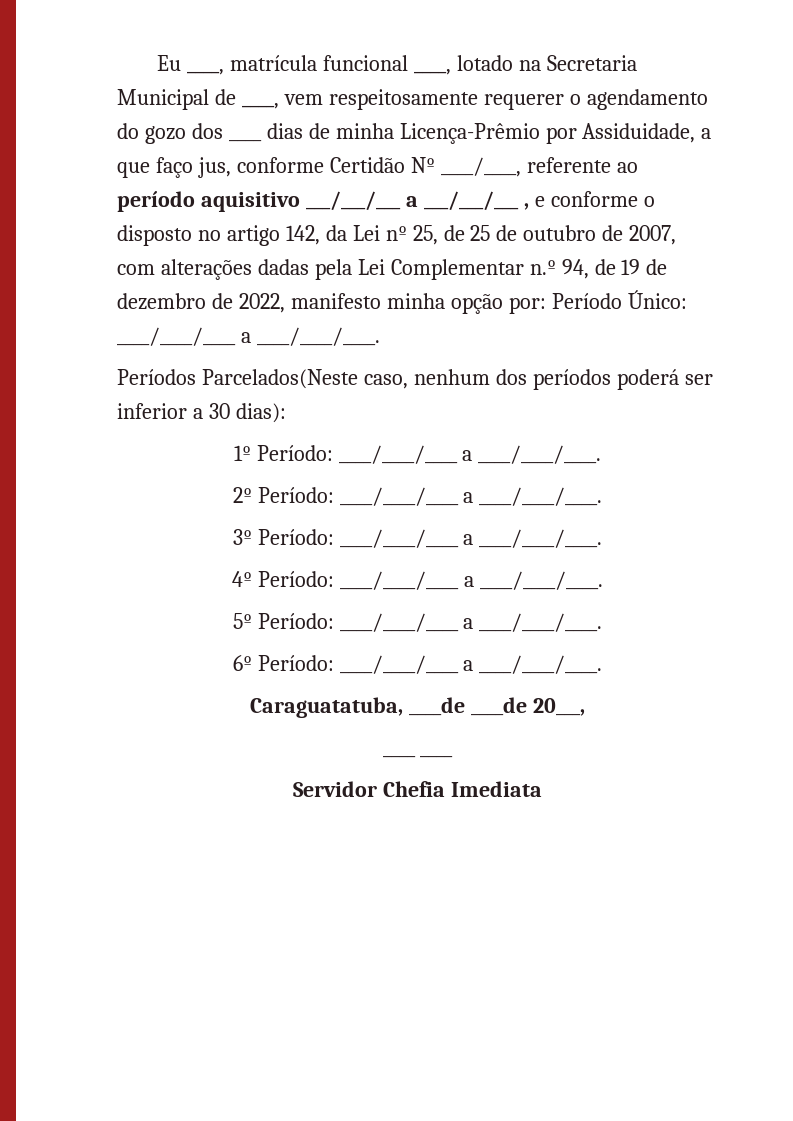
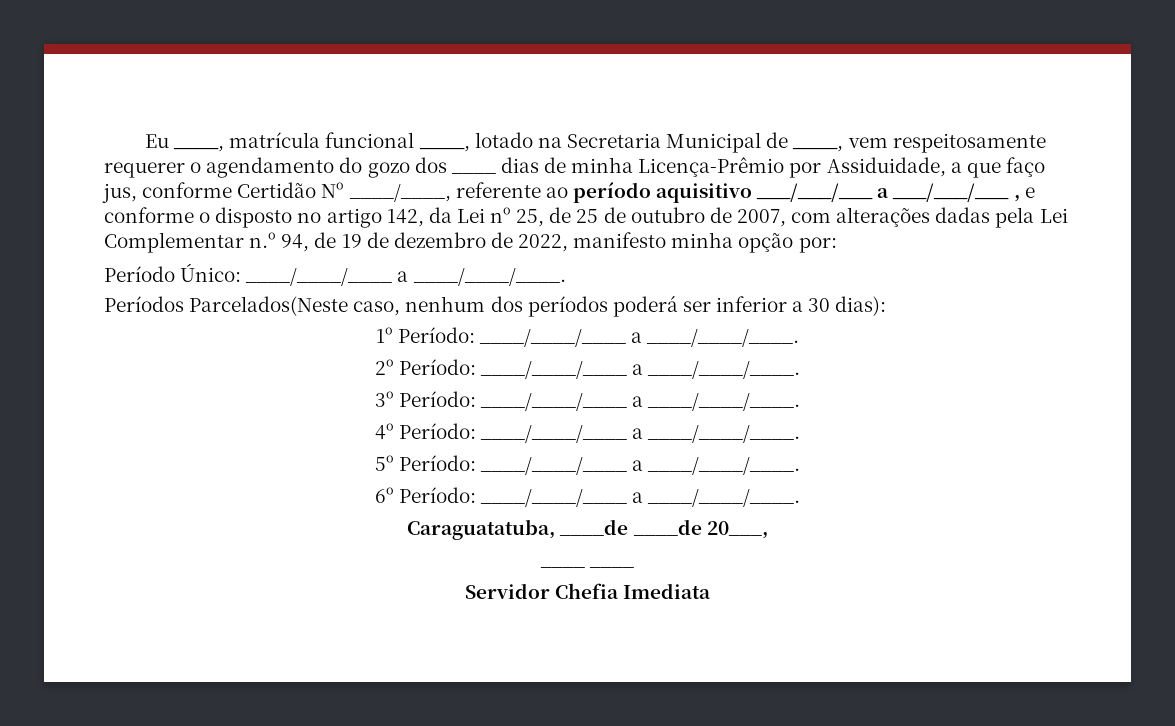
- Eu ____, matrícula funcional ____, lotado na Secretaria Municipal de ____, vem respeitosamente requerer o agendamento do gozo dos ____ dias de minha Licença-Prêmio por Assiduidade, a que faço jus, conforme Certidão Nº ____/____, referente ao período aquisitivo ___/___/___ a ___/___/___ , e conforme o disposto no artigo 142, da Lei nº 25, de 25 de outubro de 2007, com alterações dadas pela Lei Complementar n.º 94, de 19 de dezembro de 2022, manifesto minha opção por: Período Único:
+ Eu ____, matrícula funcional ____, lotado na Secretaria Municipal de ____, vem respeitosamente requerer o agendamento do gozo dos ____ dias de minha Licença-Prêmio por Assiduidade, a que faço jus, conforme Certidão Nº ____/____, referente ao período aquisitivo ___/___/___ a ___/___/___ , e conforme o disposto no artigo 142, da Lei nº 25, de 25 de outubro de 2007, com alterações dadas pela Lei Complementar n.º 94, de 19 de dezembro de 2022, manifesto minha opção por:
+ Período Único:

